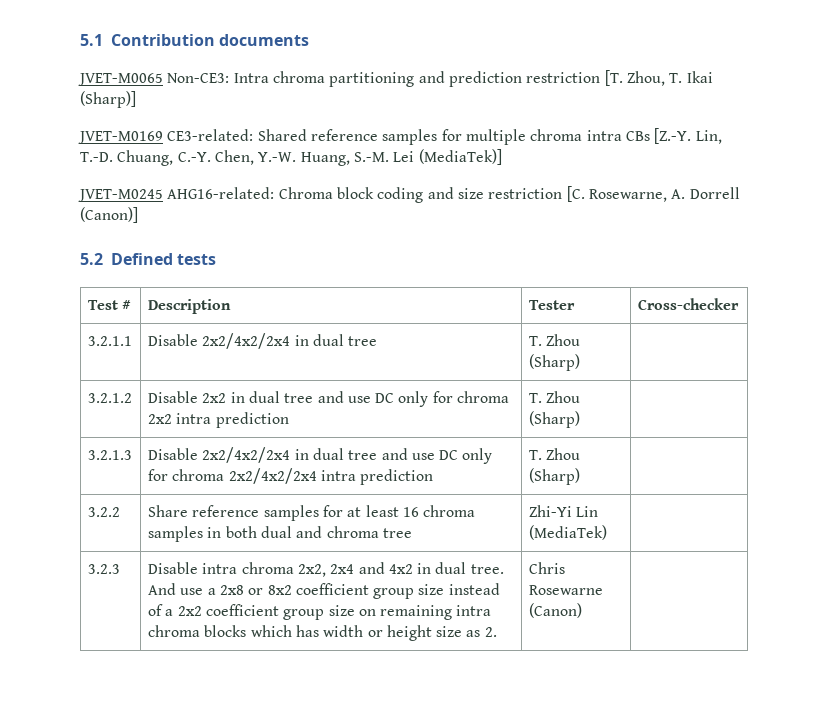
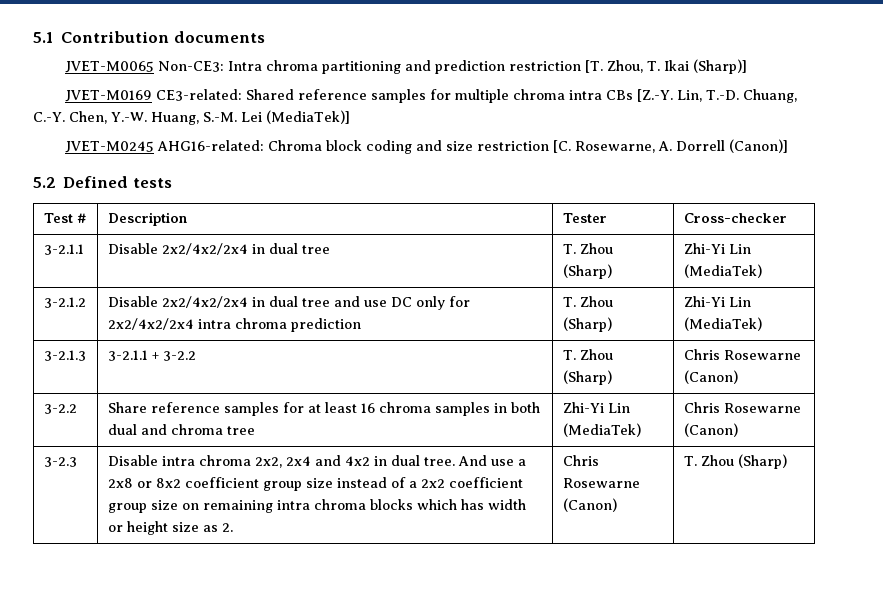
- 3.2.1.1 | Disable 2x2/4x2/2x4 in dual tree | T. Zhou (Sharp) |
- 3.2.1.2 | Disable 2x2 in dual tree and use DC only for chroma 2x2 intra prediction | T. Zhou (Sharp) |
- 3.2.1.3 | Disable 2x2/4x2/2x4 in dual tree and use DC only for chroma 2x2/4x2/2x4 intra prediction | T. Zhou (Sharp) |
- 3.2.2 | Share reference samples for at least 16 chroma samples in both dual and chroma tree | Zhi-Yi Lin (MediaTek) |
- 3.2.3
+ 3-2.1.1 | Disable 2x2/4x2/2x4 in dual tree | T. Zhou (Sharp) | Zhi-Yi Lin (MediaTek)
+ 3-2.1.2 | Disable 2x2/4x2/2x4 in dual tree and use DC only for 2x2/4x2/2x4 intra chroma prediction | T. Zhou (Sharp) | Zhi-Yi Lin (MediaTek)
+ 3-2.1.3 | 3-2.1.1 + 3-2.2 | T. Zhou (Sharp) | Chris Rosewarne (Canon)
+ 3-2.2 | Share reference samples for at least 16 chroma samples in both dual and chroma tree | Zhi-Yi Lin (MediaTek) | Chris Rosewarne (Canon)
+ 3-2.3
- Chris Rosewarne (Canon)
+ Chris Rosewarne (Canon) | T. Zhou (Sharp)

